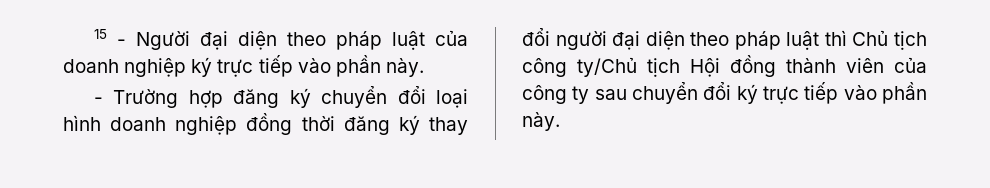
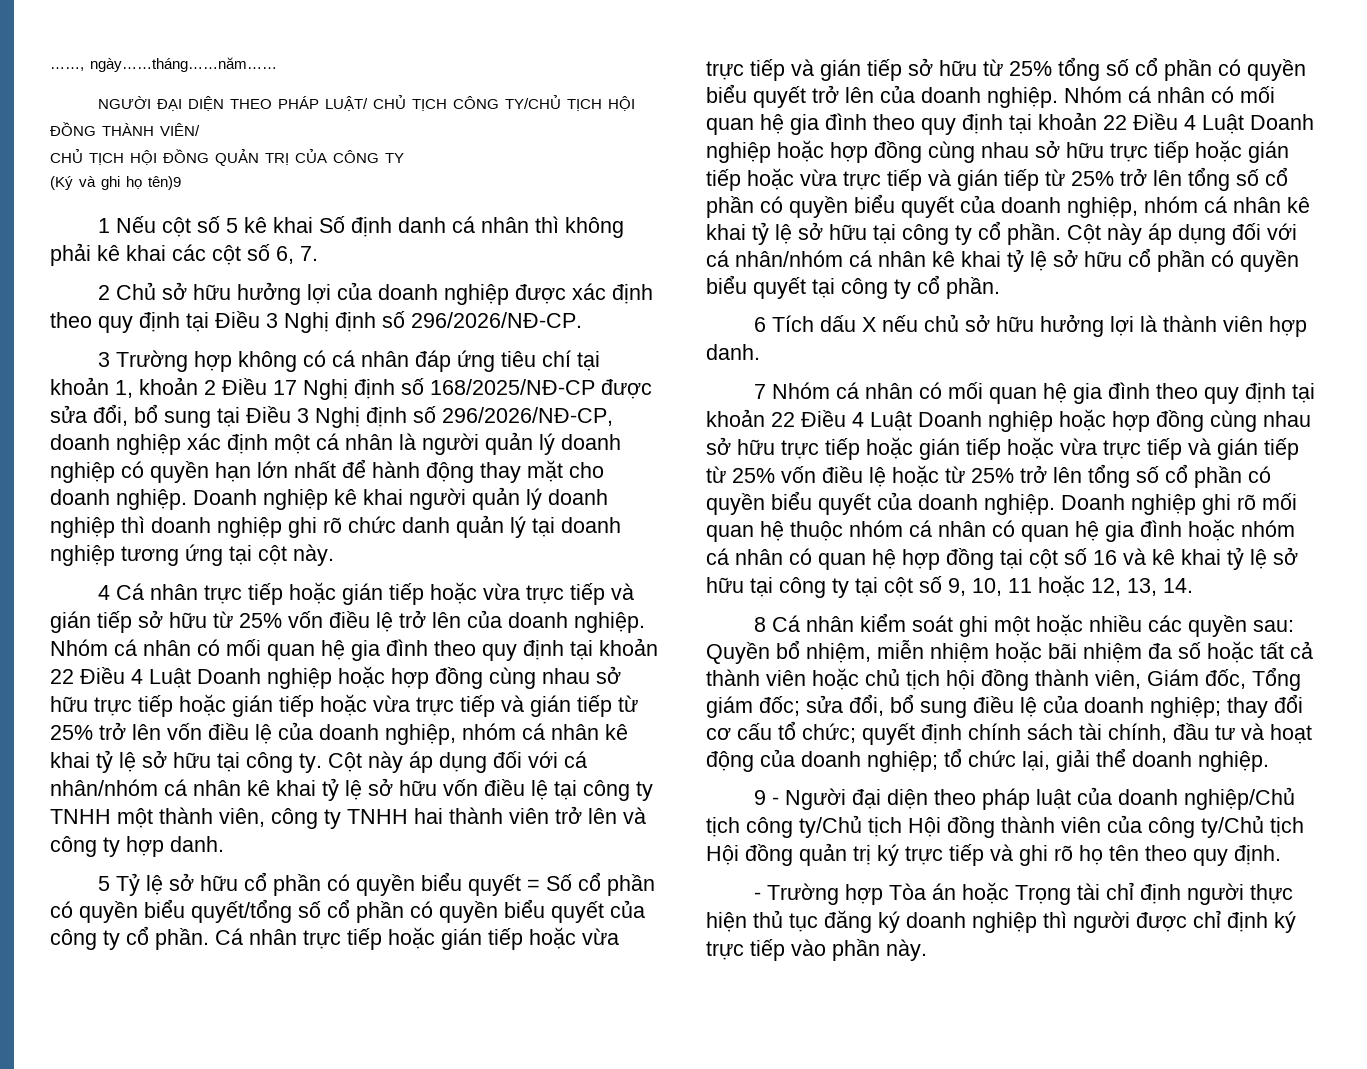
- 15 - Người đại diện theo pháp luật của doanh nghiệp ký trực tiếp vào phần này.
- - Trường hợp đăng ký chuyển đổi loại hình doanh nghiệp đồng thời đăng ký thay đổi người đại diện theo pháp luật thì Chủ tịch công ty/Chủ tịch Hội đồng thành viên của công ty sau chuyển đổi ký trực tiếp vào phần này.
+ ……, ngày……tháng……năm……
+ NGƯỜI ĐẠI DIỆN THEO PHÁP LUẬT/ CHỦ TỊCH CÔNG TY/CHỦ TỊCH HỘI ĐỒNG THÀNH VIÊN/
+ CHỦ TỊCH HỘI ĐỒNG QUẢN TRỊ CỦA CÔNG TY
+ (Ký và ghi họ tên)9
+ 1 Nếu cột số 5 kê khai Số định danh cá nhân thì không phải kê khai các cột số 6, 7.
+ 2 Chủ sở hữu hưởng lợi của doanh nghiệp được xác định theo quy định tại Điều 3 Nghị định số 296/2026/NĐ-CP.
+ 3 Trường hợp không có cá nhân đáp ứng tiêu chí tại khoản 1, khoản 2 Điều 17 Nghị định số 168/2025/NĐ-CP được sửa đổi, bổ sung tại Điều 3 Nghị định số 296/2026/NĐ-CP, doanh nghiệp xác định một cá nhân là người quản lý doanh nghiệp có quyền hạn lớn nhất để hành động thay mặt cho doanh nghiệp. Doanh nghiệp kê khai người quản lý doanh nghiệp thì doanh nghiệp ghi rõ chức danh quản lý tại doanh nghiệp tương ứng tại cột này.
+ 4 Cá nhân trực tiếp hoặc gián tiếp hoặc vừa trực tiếp và gián tiếp sở hữu từ 25% vốn điều lệ trở lên của doanh nghiệp. Nhóm cá nhân có mối quan hệ gia đình theo quy định tại khoản 22 Điều 4 Luật Doanh nghiệp hoặc hợp đồng cùng nhau sở hữu trực tiếp hoặc gián tiếp hoặc vừa trực tiếp và gián tiếp từ 25% trở lên vốn điều lệ của doanh nghiệp, nhóm cá nhân kê khai tỷ lệ sở hữu tại công ty. Cột này áp dụng đối với cá nhân/nhóm cá nhân kê khai tỷ lệ sở hữu vốn điều lệ tại công ty TNHH một thành viên, công ty TNHH hai thành viên trở lên và công ty hợp danh.
+ 5 Tỷ lệ sở hữu cổ phần có quyền biểu quyết = Số cổ phần có quyền biểu quyết/tổng số cổ phần có quyền biểu quyết của công ty cổ phần. Cá nhân trực tiếp hoặc gián tiếp hoặc vừa trực tiếp và gián tiếp sở hữu từ 25% tổng số cổ phần có quyền biểu quyết trở lên của doanh nghiệp. Nhóm cá nhân có mối quan hệ gia đình theo quy định tại khoản 22 Điều 4 Luật Doanh nghiệp hoặc hợp đồng cùng nhau sở hữu trực tiếp hoặc gián tiếp hoặc vừa trực tiếp và gián tiếp từ 25% trở lên tổng số cổ phần có quyền biểu quyết của doanh nghiệp, nhóm cá nhân kê khai tỷ lệ sở hữu tại công ty cổ phần. Cột này áp dụng đối với cá nhân/nhóm cá nhân kê khai tỷ lệ sở hữu cổ phần có quyền biểu quyết tại công ty cổ phần.
+ 6 Tích dấu X nếu chủ sở hữu hưởng lợi là thành viên hợp danh.
+ 7 Nhóm cá nhân có mối quan hệ gia đình theo quy định tại khoản 22 Điều 4 Luật Doanh nghiệp hoặc hợp đồng cùng nhau sở hữu trực tiếp hoặc gián tiếp hoặc vừa trực tiếp và gián tiếp từ 25% vốn điều lệ hoặc từ 25% trở lên tổng số cổ phần có quyền biểu quyết của doanh nghiệp. Doanh nghiệp ghi rõ mối quan hệ thuộc nhóm cá nhân có quan hệ gia đình hoặc nhóm cá nhân có quan hệ hợp đồng tại cột số 16 và kê khai tỷ lệ sở hữu tại công ty tại cột số 9, 10, 11 hoặc 12, 13, 14.
+ 8 Cá nhân kiểm soát ghi một hoặc nhiều các quyền sau: Quyền bổ nhiệm, miễn nhiệm hoặc bãi nhiệm đa số hoặc tất cả thành viên hoặc chủ tịch hội đồng thành viên, Giám đốc, Tổng giám đốc; sửa đổi, bổ sung điều lệ của doanh nghiệp; thay đổi cơ cấu tổ chức; quyết định chính sách tài chính, đầu tư và hoạt động của doanh nghiệp; tổ chức lại, giải thể doanh nghiệp.
+ 9 - Người đại diện theo pháp luật của doanh nghiệp/Chủ tịch công ty/Chủ tịch Hội đồng thành viên của công ty/Chủ tịch Hội đồng quản trị ký trực tiếp và ghi rõ họ tên theo quy định.
+ - Trường hợp Tòa án hoặc Trọng tài chỉ định người thực hiện thủ tục đăng ký doanh nghiệp thì người được chỉ định ký trực tiếp vào phần này.

